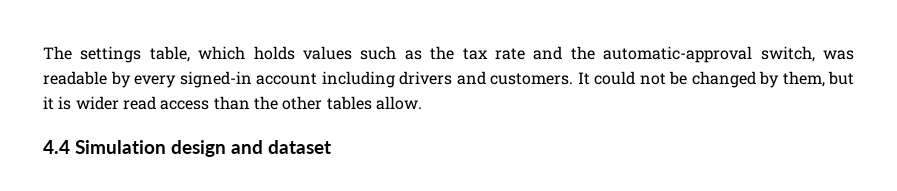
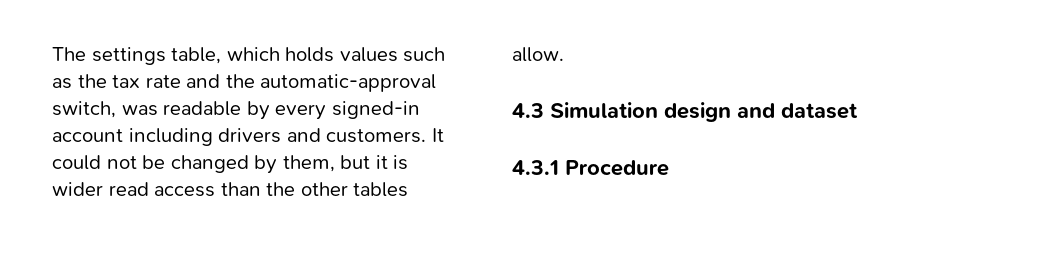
- 4.4 Simulation design and dataset
+ 4.3 Simulation design and dataset
+ 4.3.1 Procedure

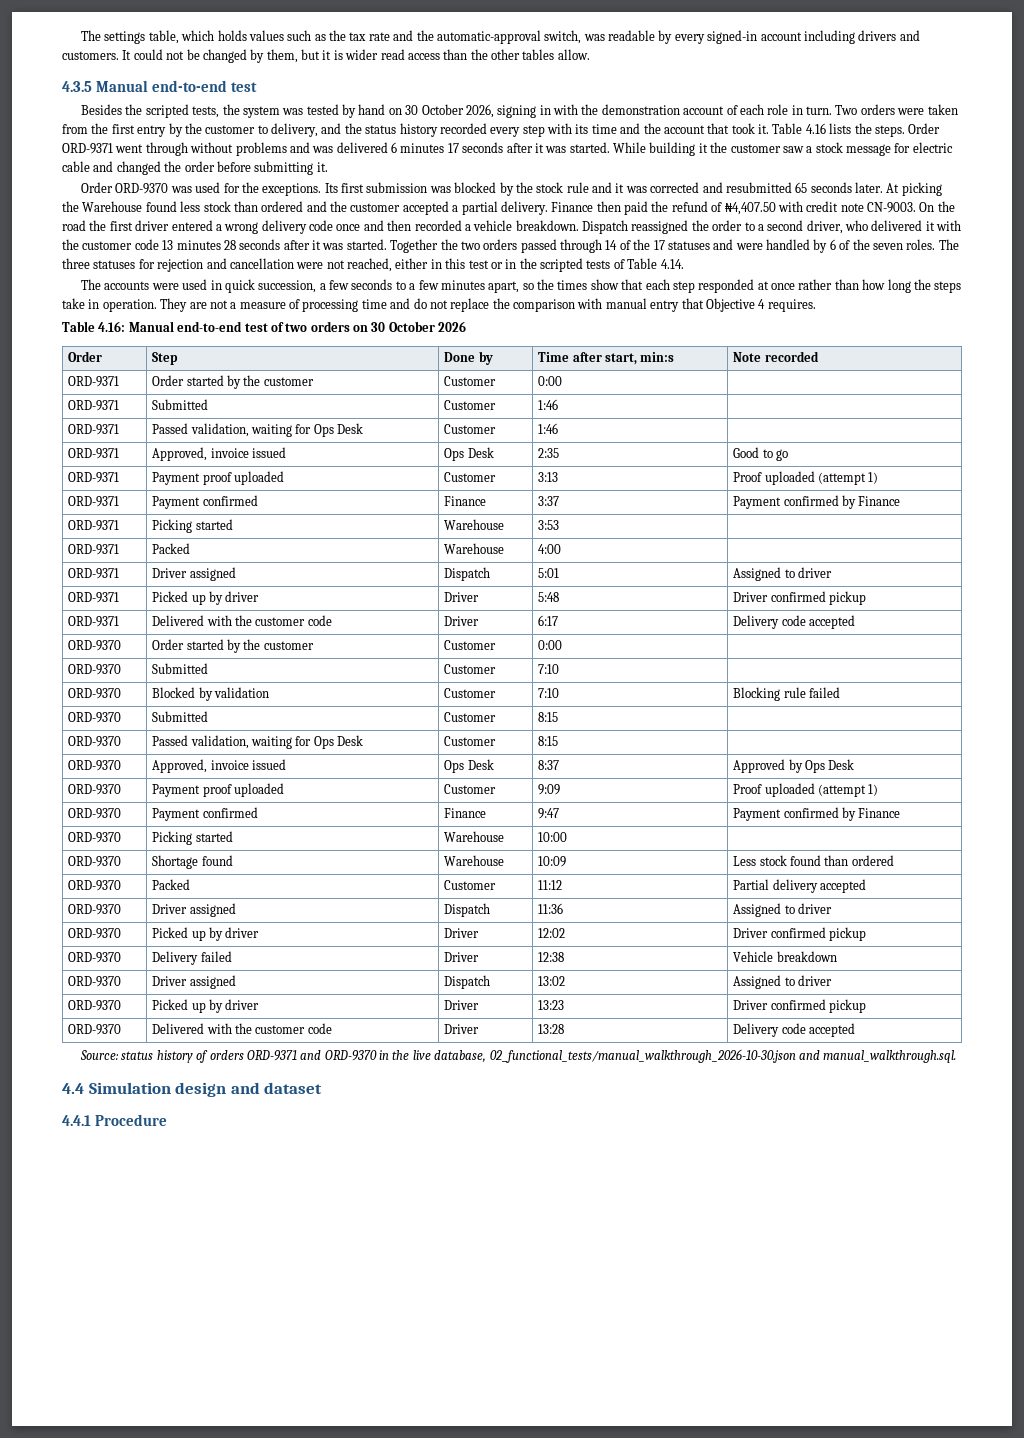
- 4.3 Simulation design and dataset
+ 4.3.5 Manual end-to-end test
+ Besides the scripted tests, the system was tested by hand on 30 October 2026, signing in with the demonstration account of each role in turn. Two orders were taken from the first entry by the customer to delivery, and the status history recorded every step with its time and the account that took it. Table 4.16 lists the steps. Order ORD-9371 went through without problems and was delivered 6 minutes 17 seconds after it was started. While building it the customer saw a stock message for electric cable and changed the order before submitting it.
+ Order ORD-9370 was used for the exceptions. Its first submission was blocked by the stock rule and it was corrected and resubmitted 65 seconds later. At picking the Warehouse found less stock than ordered and the customer accepted a partial delivery. Finance then paid the refund of ₦4,407.50 with credit note CN-9003. On the road the first driver entered a wrong delivery code once and then recorded a vehicle breakdown. Dispatch reassigned the order to a second driver, who delivered it with the customer code 13 minutes 28 seconds after it was started. Together the two orders passed through 14 of the 17 statuses and were handled by 6 of the seven roles. The three statuses for rejection and cancellation were not reached, either in this test or in the scripted tests of Table 4.14.
+ The accounts were used in quick succession, a few seconds to a few minutes apart, so the times show that each step responded at once rather than how long the steps take in operation. They are not a measure of processing time and do not replace the comparison with manual entry that Objective 4 requires.
+ Table 4.16: Manual end-to-end test of two orders on 30 October 2026
+ Order | Step | Done by | Time after start, min:s | Note recorded
+ ORD-9371 | Order started by the customer | Customer | 0:00 |
+ ORD-9371 | Submitted | Customer | 1:46 |
+ ORD-9371 | Passed validation, waiting for Ops Desk | Customer | 1:46 |
+ ORD-9371 | Approved, invoice issued | Ops Desk | 2:35 | Good to go
+ ORD-9371 | Payment proof uploaded | Customer | 3:13 | Proof uploaded (attempt 1)
+ ORD-9371 | Payment confirmed | Finance | 3:37 | Payment confirmed by Finance
+ ORD-9371 | Picking started | Warehouse | 3:53 |
+ ORD-9371 | Packed | Warehouse | 4:00 |
+ ORD-9371 | Driver assigned | Dispatch | 5:01 | Assigned to driver
+ ORD-9371 | Picked up by driver | Driver | 5:48 | Driver confirmed pickup
+ ORD-9371 | Delivered with the customer code | Driver | 6:17 | Delivery code accepted
+ ORD-9370 | Order started by the customer | Customer | 0:00 |
+ ORD-9370 | Submitted | Customer | 7:10 |
+ ORD-9370 | Blocked by validation | Customer | 7:10 | Blocking rule failed
+ ORD-9370 | Submitted | Customer | 8:15 |
+ ORD-9370 | Passed validation, waiting for Ops Desk | Customer | 8:15 |
+ ORD-9370 | Approved, invoice issued | Ops Desk | 8:37 | Approved by Ops Desk
+ ORD-9370 | Payment proof uploaded | Customer | 9:09 | Proof uploaded (attempt 1)
+ ORD-9370 | Payment confirmed | Finance | 9:47 | Payment confirmed by Finance
+ ORD-9370 | Picking started | Warehouse | 10:00 |
+ ORD-9370 | Shortage found | Warehouse | 10:09 | Less stock found than ordered
+ ORD-9370 | Packed | Customer | 11:12 | Partial delivery accepted
+ ORD-9370 | Driver assigned | Dispatch | 11:36 | Assigned to driver
+ ORD-9370 | Picked up by driver | Driver | 12:02 | Driver confirmed pickup
+ ORD-9370 | Delivery failed | Driver | 12:38 | Vehicle breakdown
+ ORD-9370 | Driver assigned | Dispatch | 13:02 | Assigned to driver
+ ORD-9370 | Picked up by driver | Driver | 13:23 | Driver confirmed pickup
+ ORD-9370 | Delivered with the customer code | Driver | 13:28 | Delivery code accepted
+ Source: status history of orders ORD-9371 and ORD-9370 in the live database, 02_functional_tests/manual_walkthrough_2026-10-30.json and manual_walkthrough.sql.
+ 4.4 Simulation design and dataset
- 4.3.1 Procedure
+ 4.4.1 Procedure

